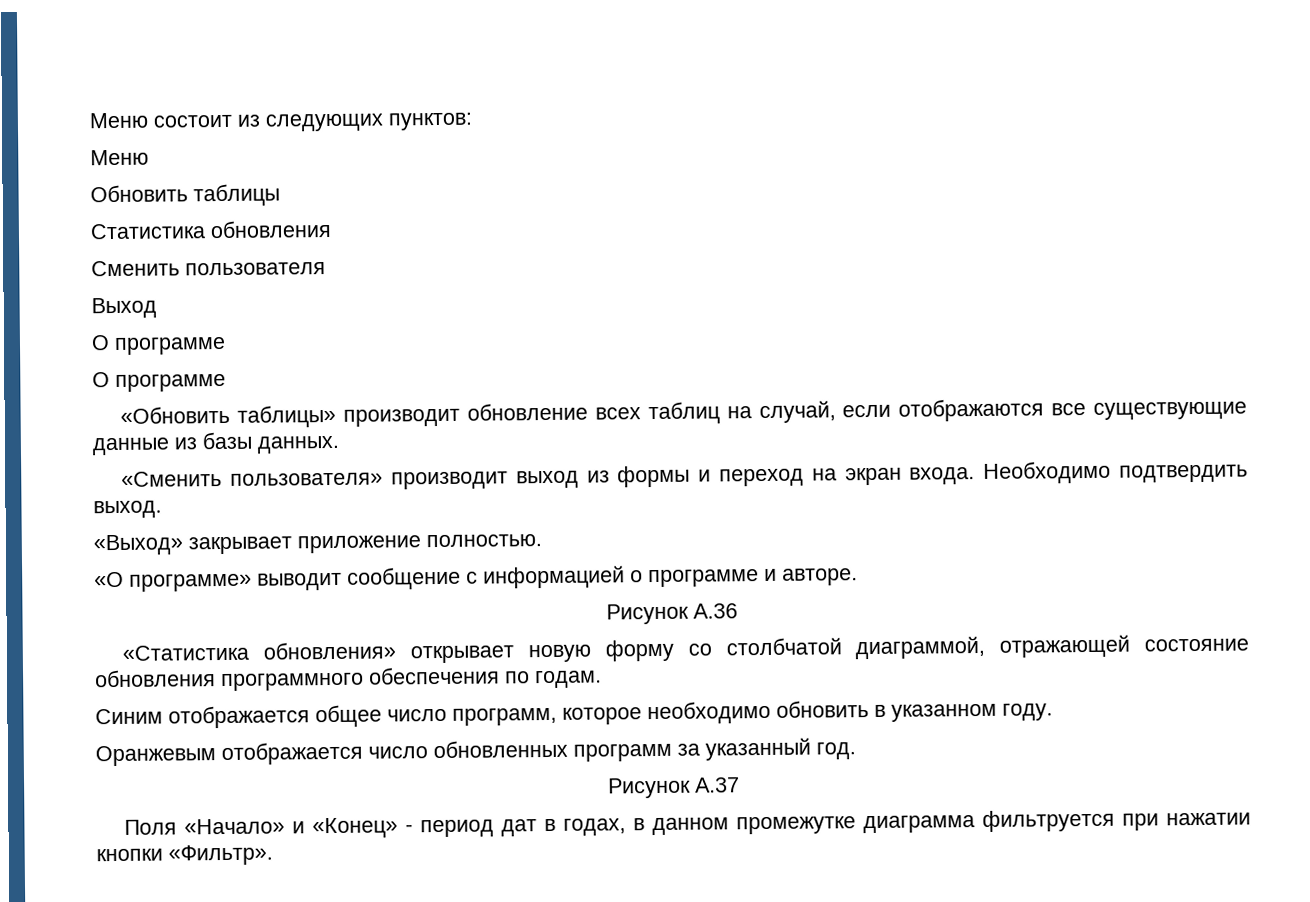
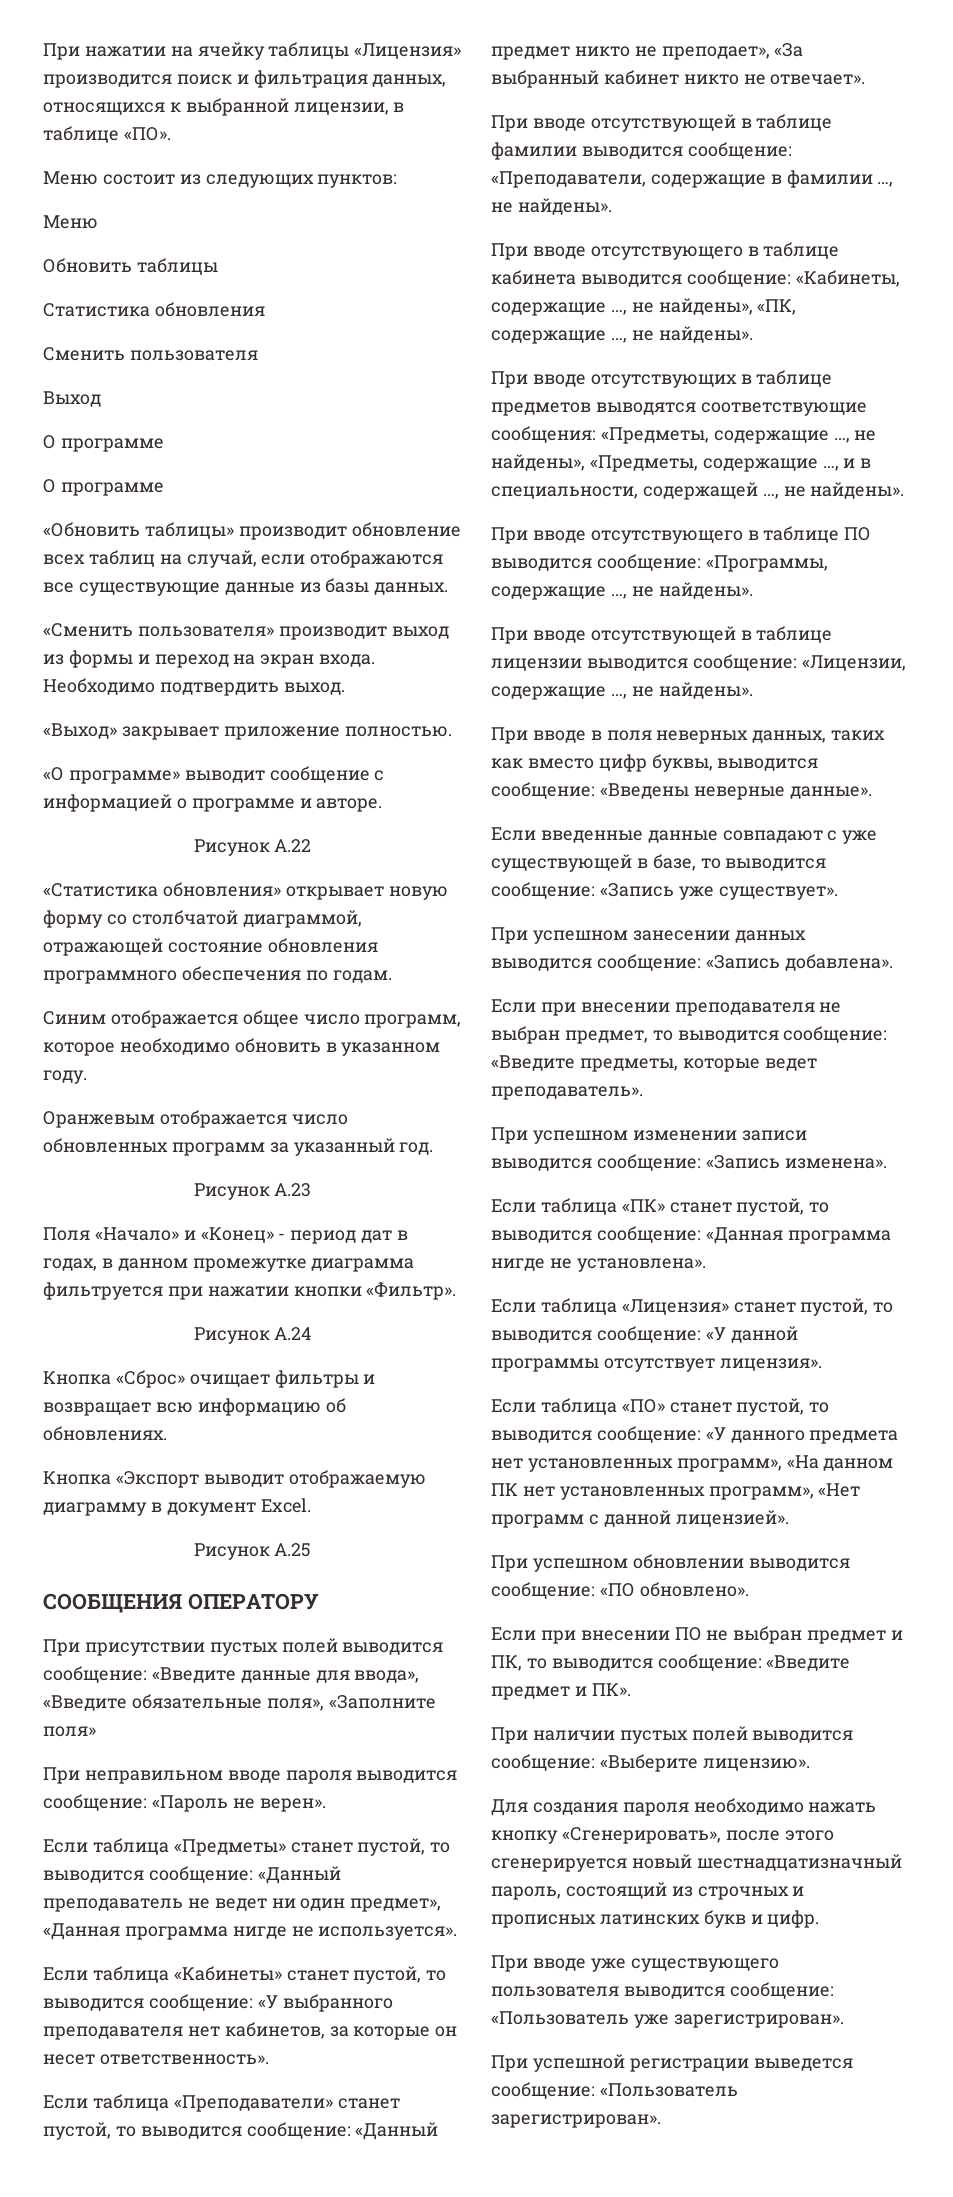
+ При нажатии на ячейку таблицы «Лицензия» производится поиск и фильтрация данных, относящихся к выбранной лицензии, в таблице «ПО».
- Рисунок А.36
+ Рисунок А.22
- Рисунок А.37
+ Рисунок А.23
+ Рисунок А.24
+ Кнопка «Сброс» очищает фильтры и возвращает всю информацию об обновлениях.
+ Кнопка «Экспорт выводит отображаемую диаграмму в документ Excel.
+ Рисунок А.25
+ СООБЩЕНИЯ ОПЕРАТОРУ
+ При присутствии пустых полей выводится сообщение: «Введите данные для ввода», «Введите обязательные поля», «Заполните поля»
+ При неправильном вводе пароля выводится сообщение: «Пароль не верен».
+ Если таблица «Предметы» станет пустой, то выводится сообщение: «Данный преподаватель не ведет ни один предмет», «Данная программа нигде не используется».
+ Если таблица «Кабинеты» станет пустой, то выводится сообщение: «У выбранного преподавателя нет кабинетов, за которые он несет ответственность».
+ Если таблица «Преподаватели» станет пустой, то выводится сообщение: «Данный предмет никто не преподает», «За выбранный кабинет никто не отвечает».
+ При вводе отсутствующей в таблице фамилии выводится сообщение: «Преподаватели, содержащие в фамилии …, не найдены».
+ При вводе отсутствующего в таблице кабинета выводится сообщение: «Кабинеты, содержащие …, не найдены», «ПК, содержащие …, не найдены».
+ При вводе отсутствующих в таблице предметов выводятся соответствующие сообщения: «Предметы, содержащие …, не найдены», «Предметы, содержащие …, и в специальности, содержащей …, не найдены».
+ При вводе отсутствующего в таблице ПО выводится сообщение: «Программы, содержащие …, не найдены».
+ При вводе отсутствующей в таблице лицензии выводится сообщение: «Лицензии, содержащие …, не найдены».
+ При вводе в поля неверных данных, таких как вместо цифр буквы, выводится сообщение: «Введены неверные данные».
+ Если введенные данные совпадают с уже существующей в базе, то выводится сообщение: «Запись уже существует».
+ При успешном занесении данных выводится сообщение: «Запись добавлена».
+ Если при внесении преподавателя не выбран предмет, то выводится сообщение: «Введите предметы, которые ведет преподаватель».
+ При успешном изменении записи выводится сообщение: «Запись изменена».
+ Если таблица «ПК» станет пустой, то выводится сообщение: «Данная программа нигде не установлена».
+ Если таблица «Лицензия» станет пустой, то выводится сообщение: «У данной программы отсутствует лицензия».
+ Если таблица «ПО» станет пустой, то выводится сообщение: «У данного предмета нет установленных программ», «На данном ПК нет установленных программ», «Нет программ с данной лицензией».
+ При успешном обновлении выводится сообщение: «ПО обновлено».
+ Если при внесении ПО не выбран предмет и ПК, то выводится сообщение: «Введите предмет и ПК».
+ При наличии пустых полей выводится сообщение: «Выберите лицензию».
+ Для создания пароля необходимо нажать кнопку «Сгенерировать», после этого сгенерируется новый шестнадцатизначный пароль, состоящий из строчных и прописных латинских букв и цифр.
+ При вводе уже существующего пользователя выводится сообщение: «Пользователь уже зарегистрирован».
+ При успешной регистрации выведется сообщение: «Пользователь зарегистрирован».

